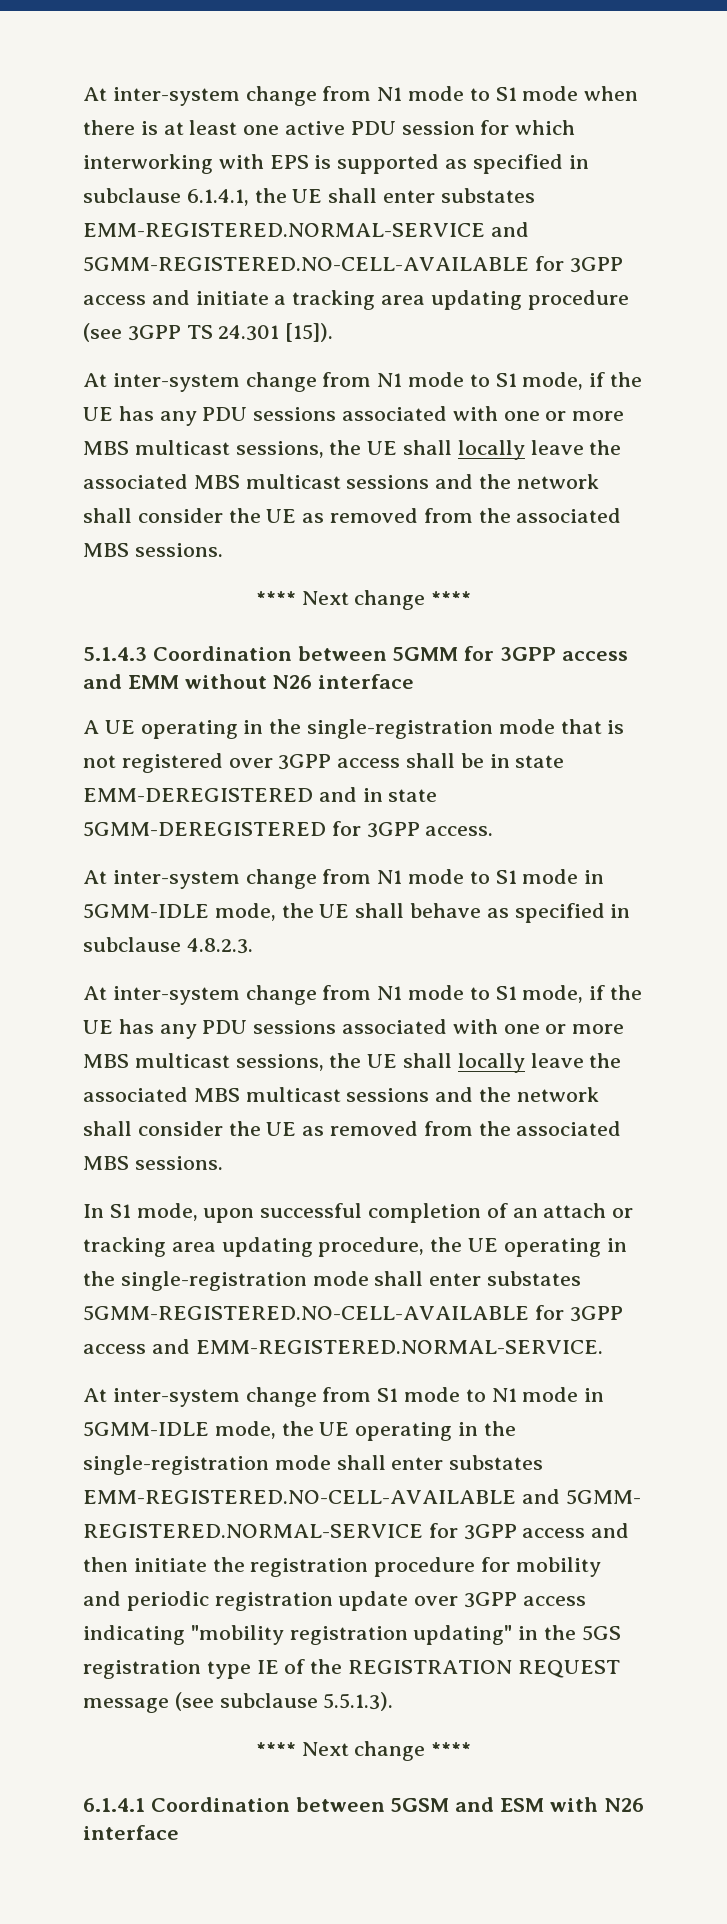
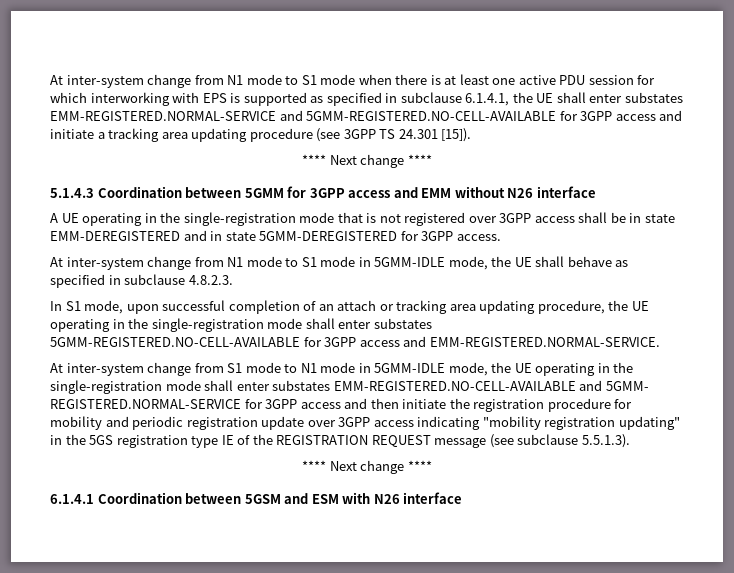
  At inter-system change from N1 mode to S1 mode when there is at least one active PDU session for which interworking with EPS is supported as specified in subclause 6.1.4.1, the UE shall enter substates EMM-REGISTERED.NORMAL-SERVICE and 5GMM-REGISTERED.NO-CELL-AVAILABLE for 3GPP access and initiate a tracking area updating procedure (see 3GPP TS 24.301 [15]).
- At inter-system change from N1 mode to S1 mode, if the UE has any PDU sessions associated with one or more MBS multicast sessions, the UE shall locally leave the associated MBS multicast sessions and the network shall consider the UE as removed from the associated MBS sessions.
  At inter-system change from N1 mode to S1 mode in 5GMM-IDLE mode, the UE shall behave as specified in subclause 4.8.2.3.
- At inter-system change from N1 mode to S1 mode, if the UE has any PDU sessions associated with one or more MBS multicast sessions, the UE shall locally leave the associated MBS multicast sessions and the network shall consider the UE as removed from the associated MBS sessions.

